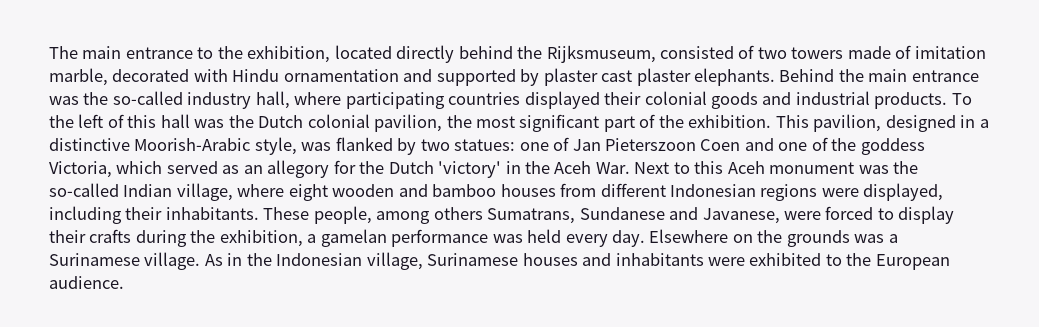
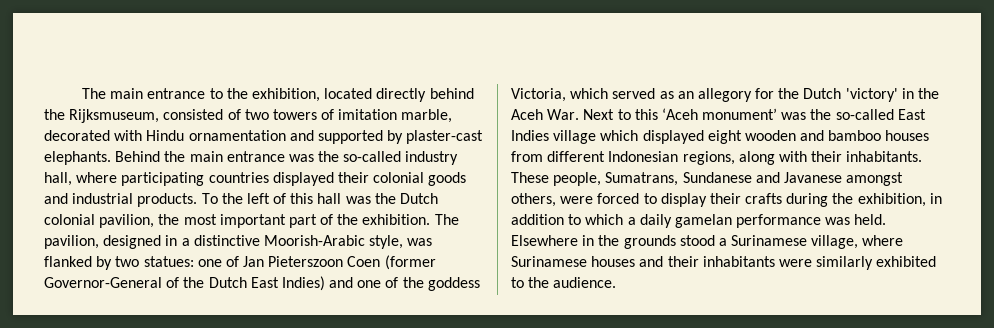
- The main entrance to the exhibition, located directly behind the Rijksmuseum, consisted of two towers made of imitation marble, decorated with Hindu ornamentation and supported by plaster cast plaster elephants.
+ The main entrance to the exhibition, located directly behind the Rijksmuseum, consisted of two towers of imitation marble, decorated with Hindu ornamentation and supported by plaster-cast elephants.
- To the left of this hall was the Dutch colonial pavilion, the most significant part of the exhibition.
+ To the left of this hall was the Dutch colonial pavilion, the most important part of the exhibition.
- This pavilion, designed in a distinctive Moorish-Arabic style, was flanked by two statues: one of Jan Pieterszoon Coen and one of the goddess Victoria, which served as an allegory for the Dutch 'victory' in the Aceh War. Next to this Aceh monument was the so-called Indian village, where eight wooden and bamboo houses from different Indonesian regions were displayed, including their inhabitants.
+ The pavilion, designed in a distinctive Moorish-Arabic style, was flanked by two statues: one of Jan Pieterszoon Coen (former Governor-General of the Dutch East Indies) and one of the goddess Victoria, which served as an allegory for the Dutch 'victory' in the Aceh War. Next to this ‘Aceh monument’ was the so-called East Indies village which displayed eight wooden and bamboo houses from different Indonesian regions, along with their inhabitants.
- These people, among others Sumatrans, Sundanese and Javanese, were forced to display their crafts during the exhibition, a gamelan performance was held every day. Elsewhere on the grounds was a Surinamese village. As in the Indonesian village, Surinamese houses and inhabitants were exhibited to the European audience.
+ These people, Sumatrans, Sundanese and Javanese amongst others, were forced to display their crafts during the exhibition, in addition to which a daily gamelan performance was held. Elsewhere in the grounds stood a Surinamese village, where Surinamese houses and their inhabitants were similarly exhibited to the audience.

